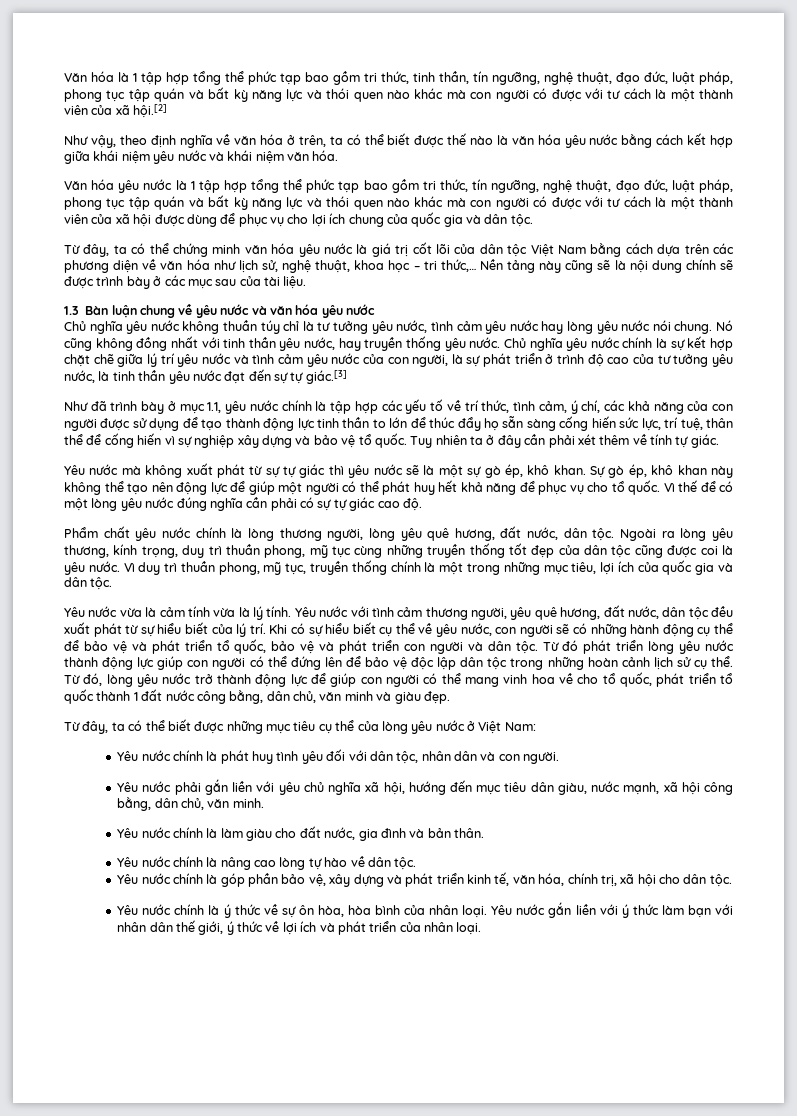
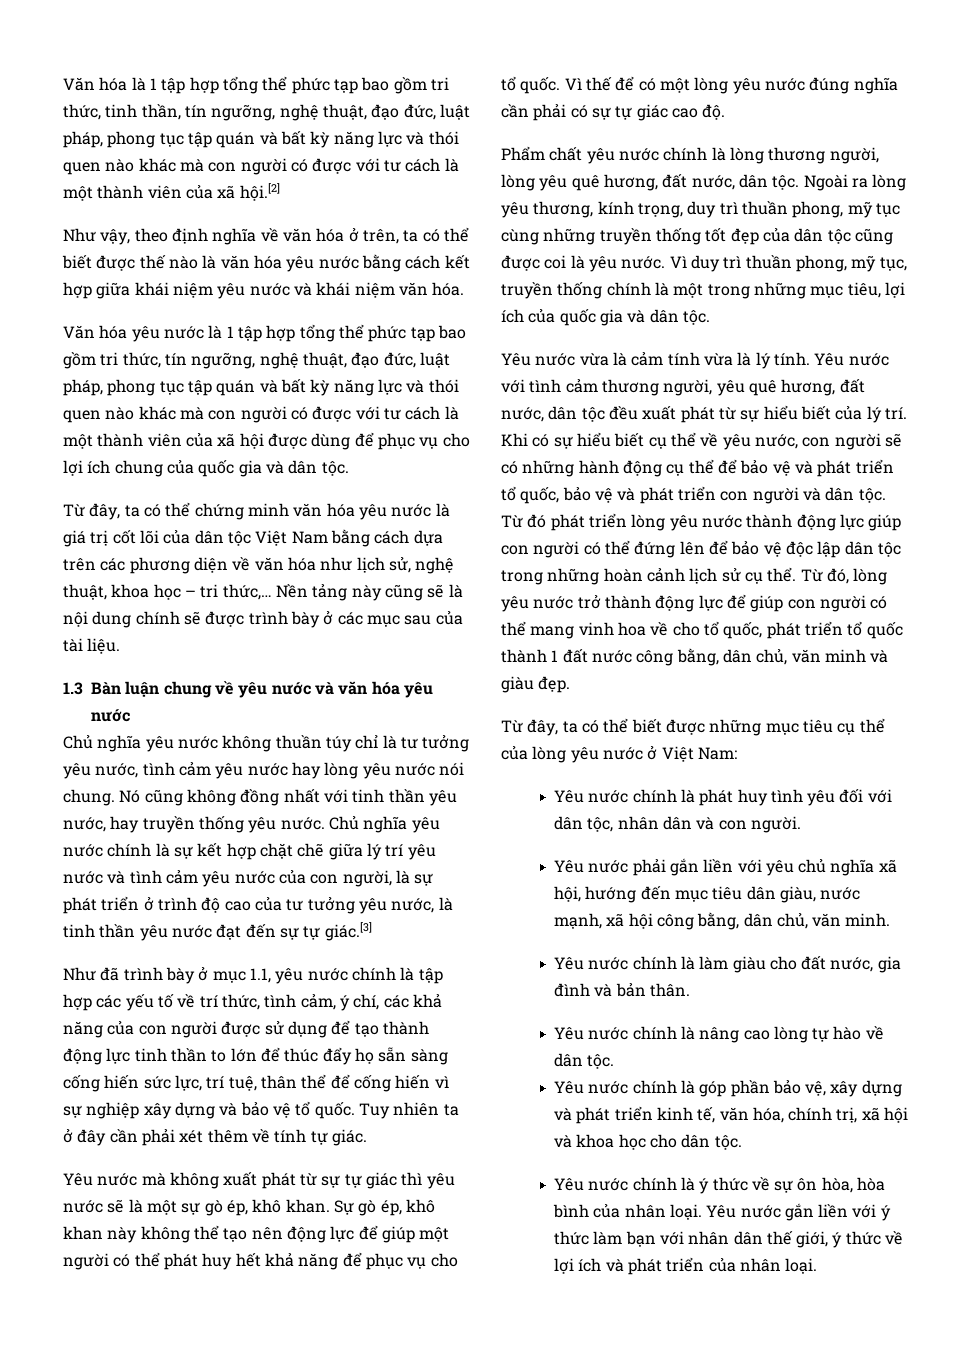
- Yêu nước chính là góp phần bảo vệ, xây dựng và phát triển kinh tế, văn hóa, chính trị, xã hội cho dân tộc.
+ Yêu nước chính là góp phần bảo vệ, xây dựng và phát triển kinh tế, văn hóa, chính trị, xã hội và khoa học cho dân tộc.

